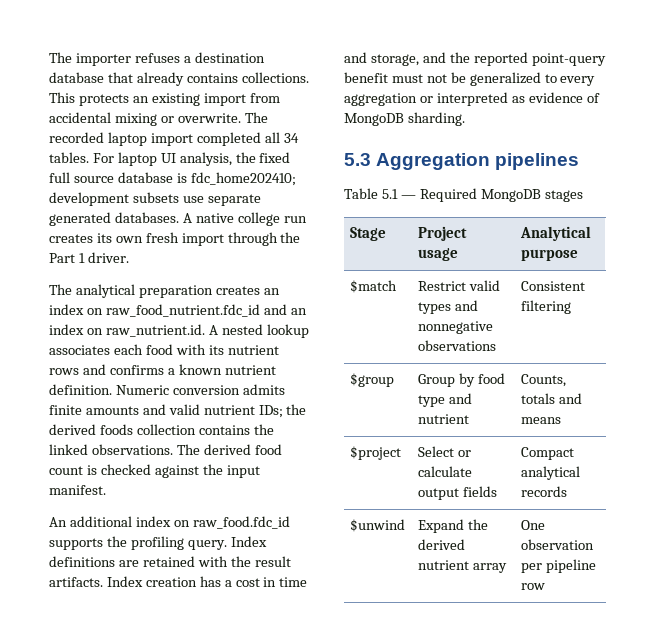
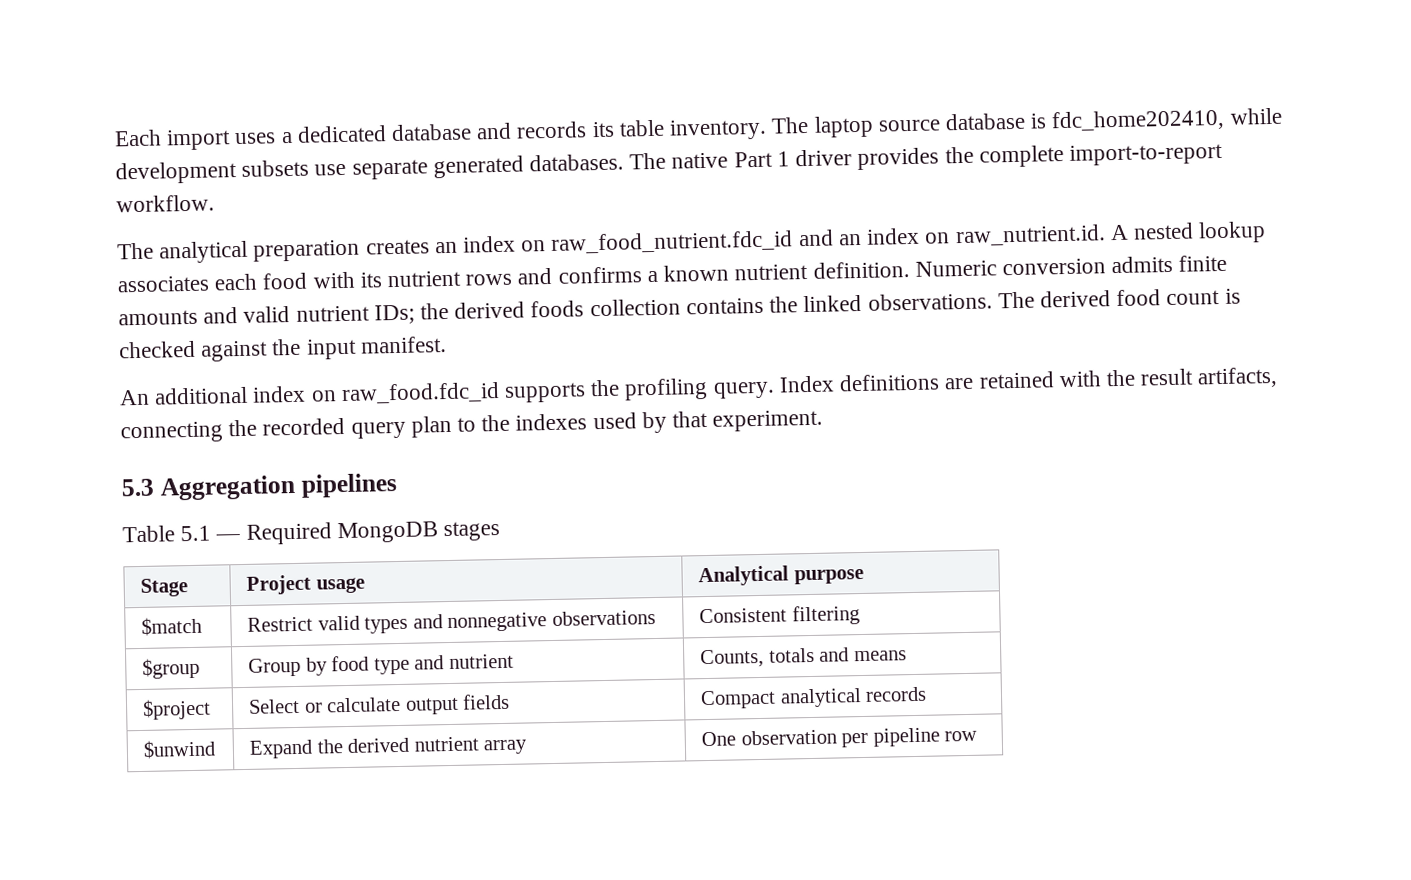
- The importer refuses a destination database that already contains collections. This protects an existing import from accidental mixing or overwrite. The recorded laptop import completed all 34 tables. For laptop UI analysis, the fixed full source database is fdc_home202410; development subsets use separate generated databases.
+ Each import uses a dedicated database and records its table inventory. The laptop source database is fdc_home202410, while development subsets use separate generated databases.
- A native college run creates its own fresh import through the Part 1 driver.
+ The native Part 1 driver provides the complete import-to-report workflow.
- Index definitions are retained with the result artifacts. Index creation has a cost in time and storage, and the reported point-query benefit must not be generalized to every aggregation or interpreted as evidence of MongoDB sharding.
+ Index definitions are retained with the result artifacts, connecting the recorded query plan to the indexes used by that experiment.

